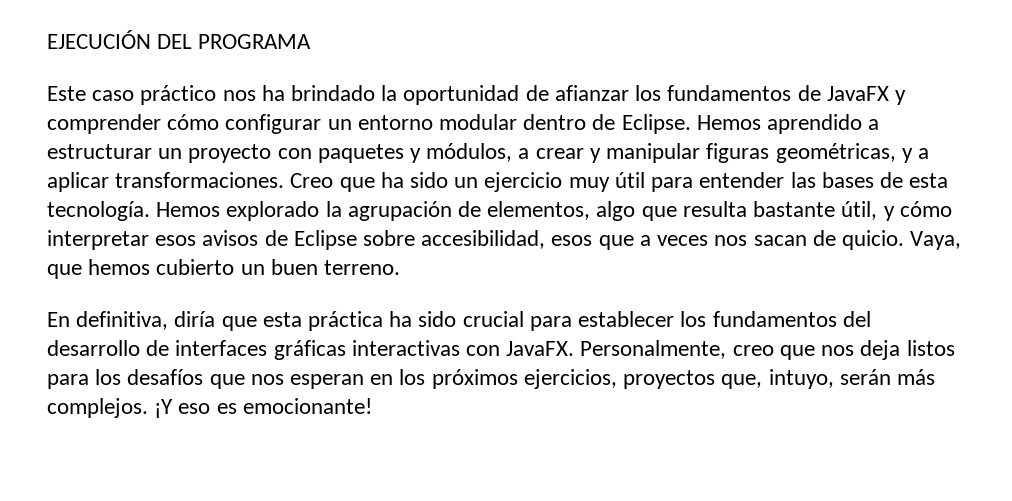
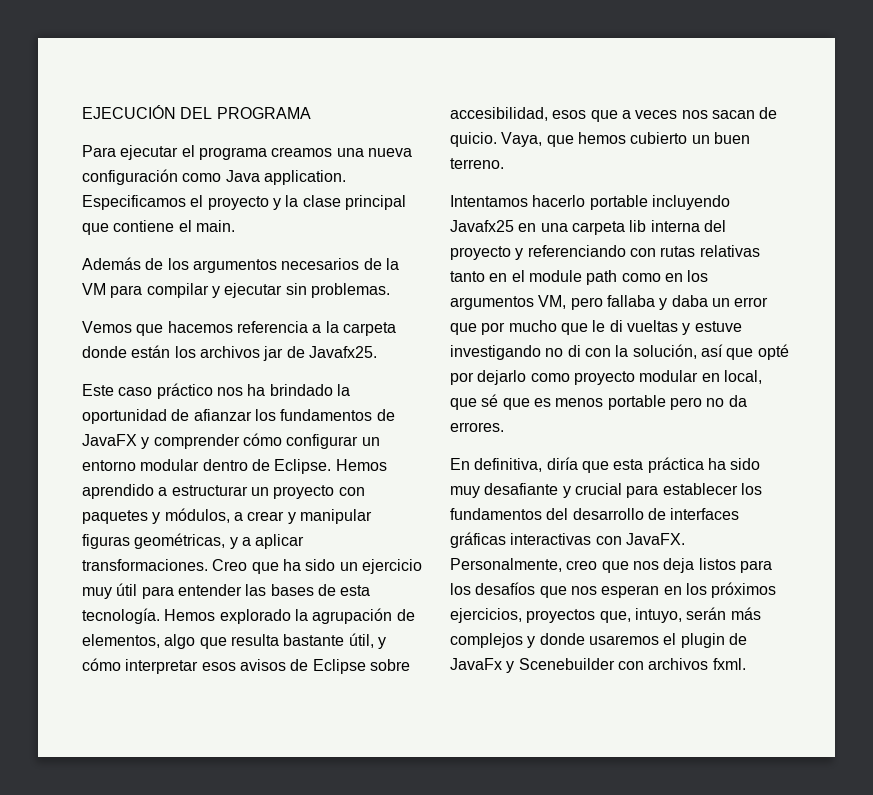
+ Para ejecutar el programa creamos una nueva configuración como Java application. Especificamos el proyecto y la clase principal que contiene el main.
+ Además de los argumentos necesarios de la VM para compilar y ejecutar sin problemas.
+ Vemos que hacemos referencia a la carpeta donde están los archivos jar de Javafx25.
+ Intentamos hacerlo portable incluyendo Javafx25 en una carpeta lib interna del proyecto y referenciando con rutas relativas tanto en el module path como en los argumentos VM, pero fallaba y daba un error que por mucho que le di vueltas y estuve investigando no di con la solución, así que opté por dejarlo como proyecto modular en local, que sé que es menos portable pero no da errores.
- En definitiva, diría que esta práctica ha sido crucial para establecer los fundamentos del desarrollo de interfaces gráficas interactivas con JavaFX.
+ En definitiva, diría que esta práctica ha sido muy desafiante y crucial para establecer los fundamentos del desarrollo de interfaces gráficas interactivas con JavaFX.
- Personalmente, creo que nos deja listos para los desafíos que nos esperan en los próximos ejercicios, proyectos que, intuyo, serán más complejos. ¡Y eso es emocionante!
+ Personalmente, creo que nos deja listos para los desafíos que nos esperan en los próximos ejercicios, proyectos que, intuyo, serán más complejos y donde usaremos el plugin de JavaFx y Scenebuilder con archivos fxml.

